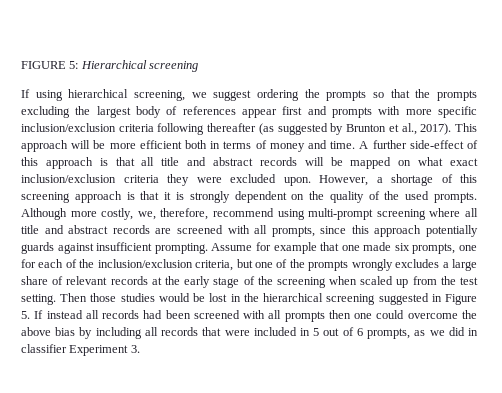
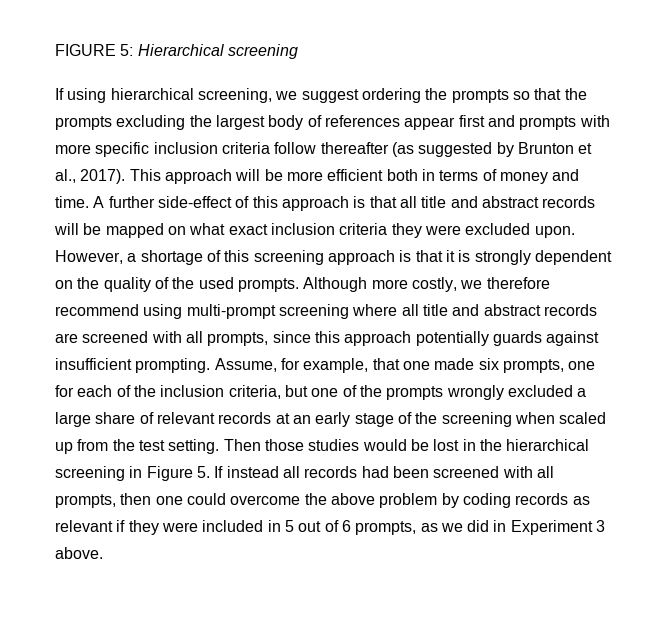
- If using hierarchical screening, we suggest ordering the prompts so that the prompts excluding the largest body of references appear first and prompts with more specific inclusion/exclusion criteria following thereafter (as suggested by Brunton et al., 2017).
+ If using hierarchical screening, we suggest ordering the prompts so that the prompts excluding the largest body of references appear first and prompts with more specific inclusion criteria follow thereafter (as suggested by Brunton et al., 2017).
- A further side-effect of this approach is that all title and abstract records will be mapped on what exact inclusion/exclusion criteria they were excluded upon.
+ A further side-effect of this approach is that all title and abstract records will be mapped on what exact inclusion criteria they were excluded upon.
- Although more costly, we, therefore, recommend using multi-prompt screening where all title and abstract records are screened with all prompts, since this approach potentially guards against insufficient prompting.
+ Although more costly, we therefore recommend using multi-prompt screening where all title and abstract records are screened with all prompts, since this approach potentially guards against insufficient prompting.
- Assume for example that one made six prompts, one for each of the inclusion/exclusion criteria, but one of the prompts wrongly excludes a large share of relevant records at the early stage of the screening when scaled up from the test setting.
+ Assume, for example, that one made six prompts, one for each of the inclusion criteria, but one of the prompts wrongly excluded a large share of relevant records at an early stage of the screening when scaled up from the test setting.
- Then those studies would be lost in the hierarchical screening suggested in Figure 5. If instead all records had been screened with all prompts then one could overcome the above bias by including all records that were included in 5 out of 6 prompts, as we did in classifier Experiment 3.
+ Then those studies would be lost in the hierarchical screening in Figure 5. If instead all records had been screened with all prompts, then one could overcome the above problem by coding records as relevant if they were included in 5 out of 6 prompts, as we did in Experiment 3 above.

